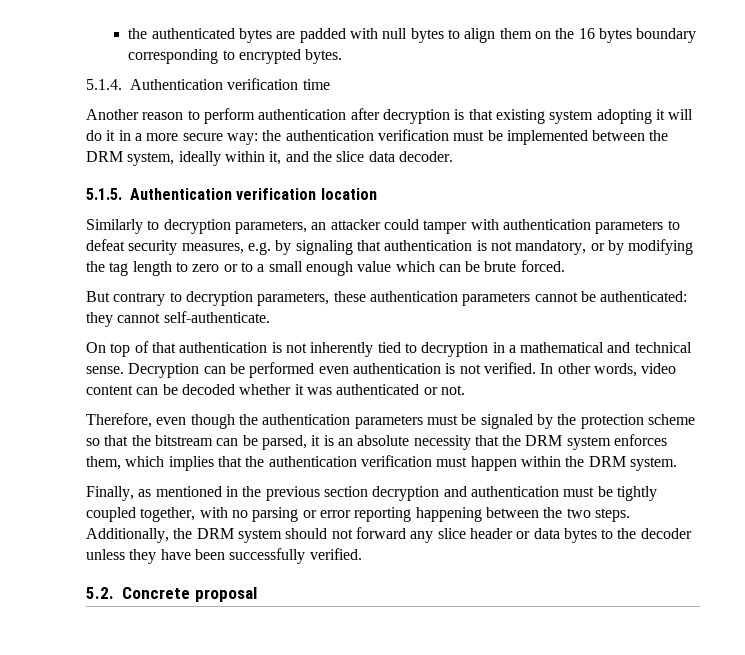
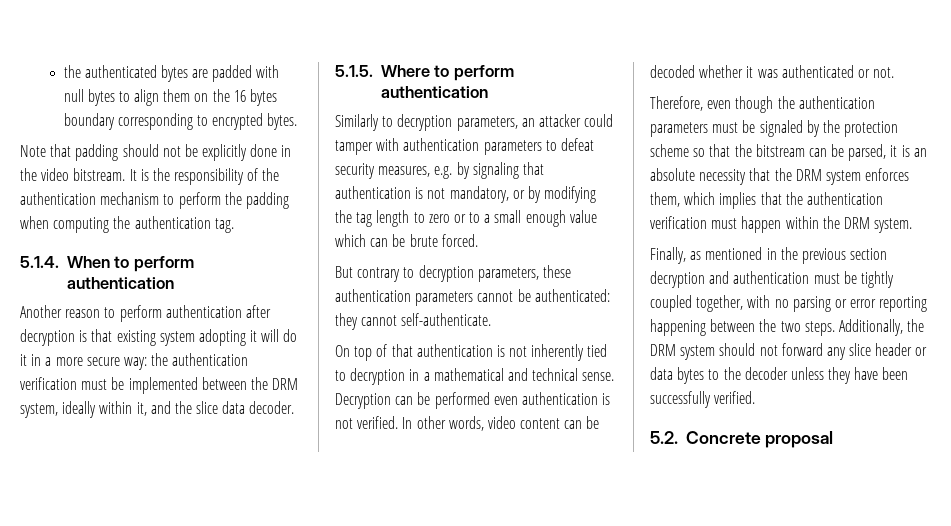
- 5.1.4. Authentication verification time
+ Note that padding should not be explicitly done in the video bitstream. It is the responsibility of the authentication mechanism to perform the padding when computing the authentication tag.
+ 5.1.4. When to perform authentication
- 5.1.5. Authentication verification location
+ 5.1.5. Where to perform authentication

